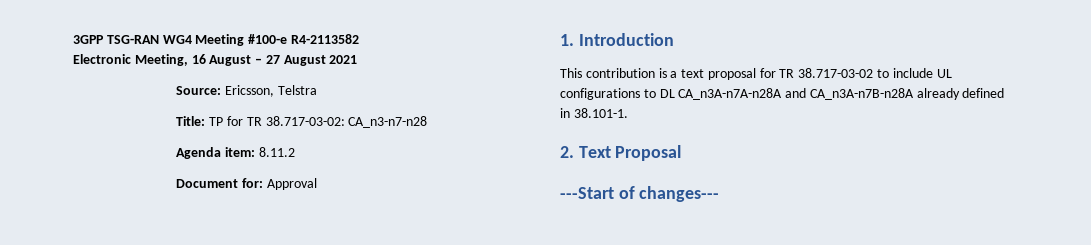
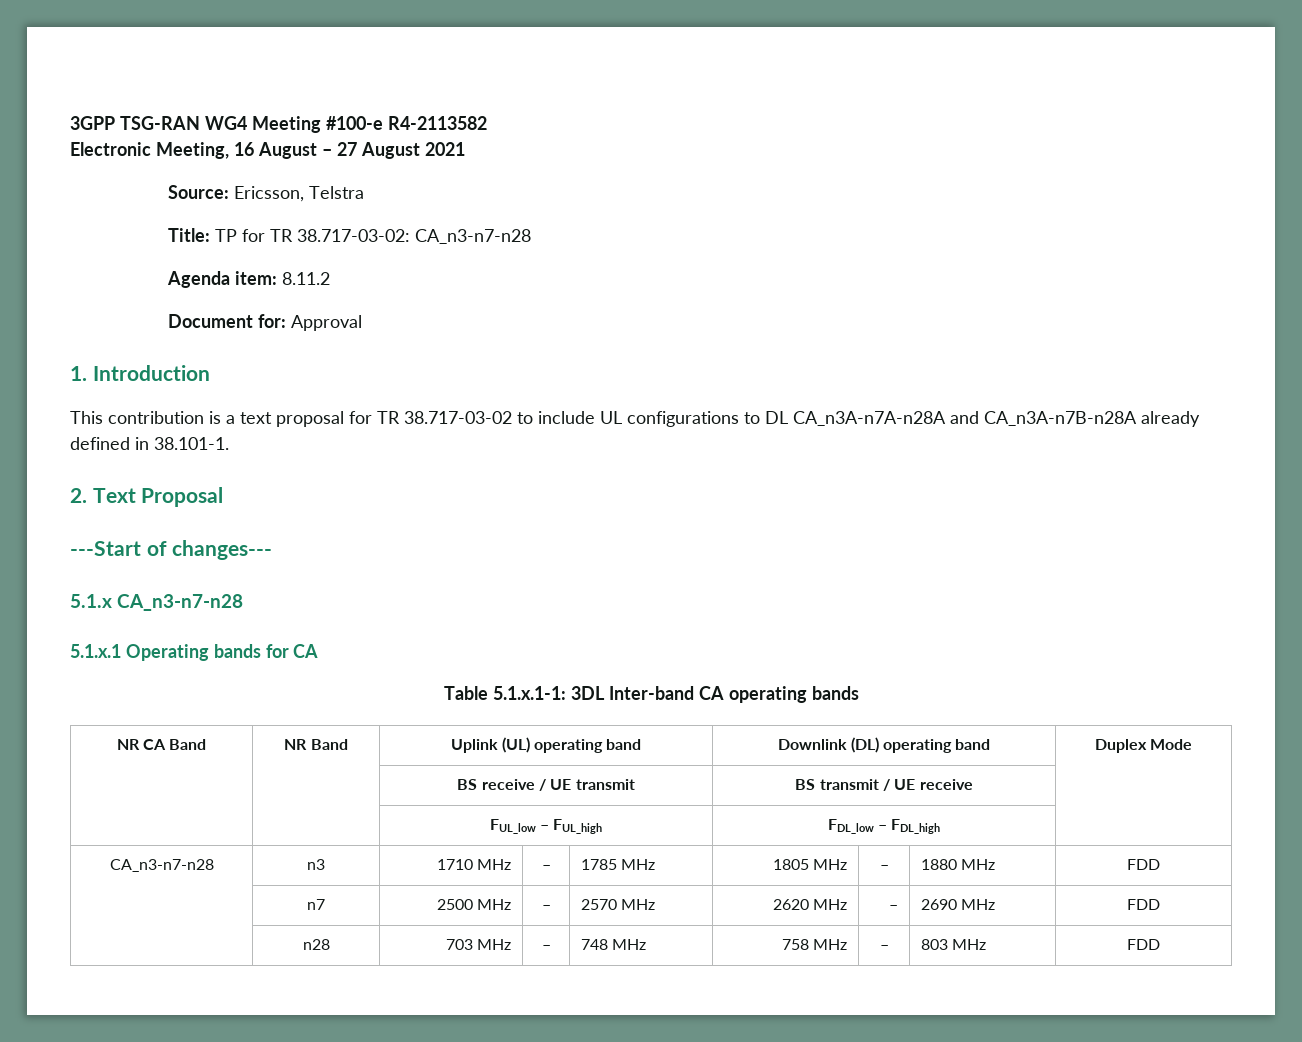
+ 5.1.x CA_n3-n7-n28
+ 5.1.x.1 Operating bands for CA
+ Table 5.1.x.1-1: 3DL Inter-band CA operating bands
+ NR CA Band | NR Band | Uplink (UL) operating band | Downlink (DL) operating band | Duplex Mode
+ | | BS receive / UE transmit | BS transmit / UE receive |
+ | | FUL_low – FUL_high | FDL_low – FDL_high |
+ CA_n3-n7-n28 | n3 | 1710 MHz | – | 1785 MHz | 1805 MHz | – | 1880 MHz | FDD
+ | n7 | 2500 MHz | – | 2570 MHz | 2620 MHz | – | 2690 MHz | FDD
+ | n28 | 703 MHz | – | 748 MHz | 758 MHz | – | 803 MHz | FDD

